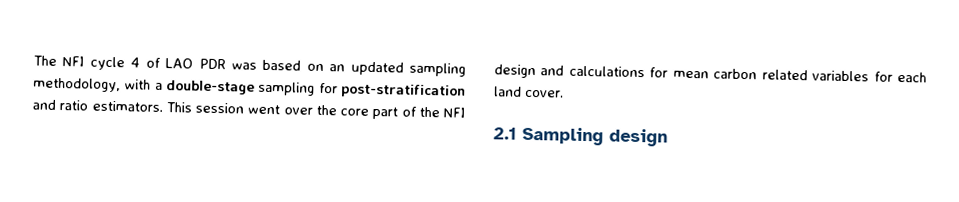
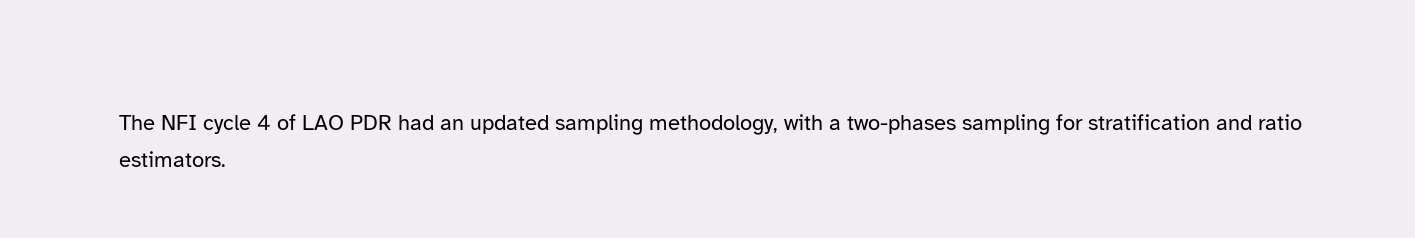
- The NFI cycle 4 of LAO PDR was based on an updated sampling methodology, with a double-stage sampling for post-stratification and ratio estimators. This session went over the core part of the NFI design and calculations for mean carbon related variables for each land cover.
- 2.1 Sampling design
+ The NFI cycle 4 of LAO PDR had an updated sampling methodology, with a two-phases sampling for stratification and ratio estimators.

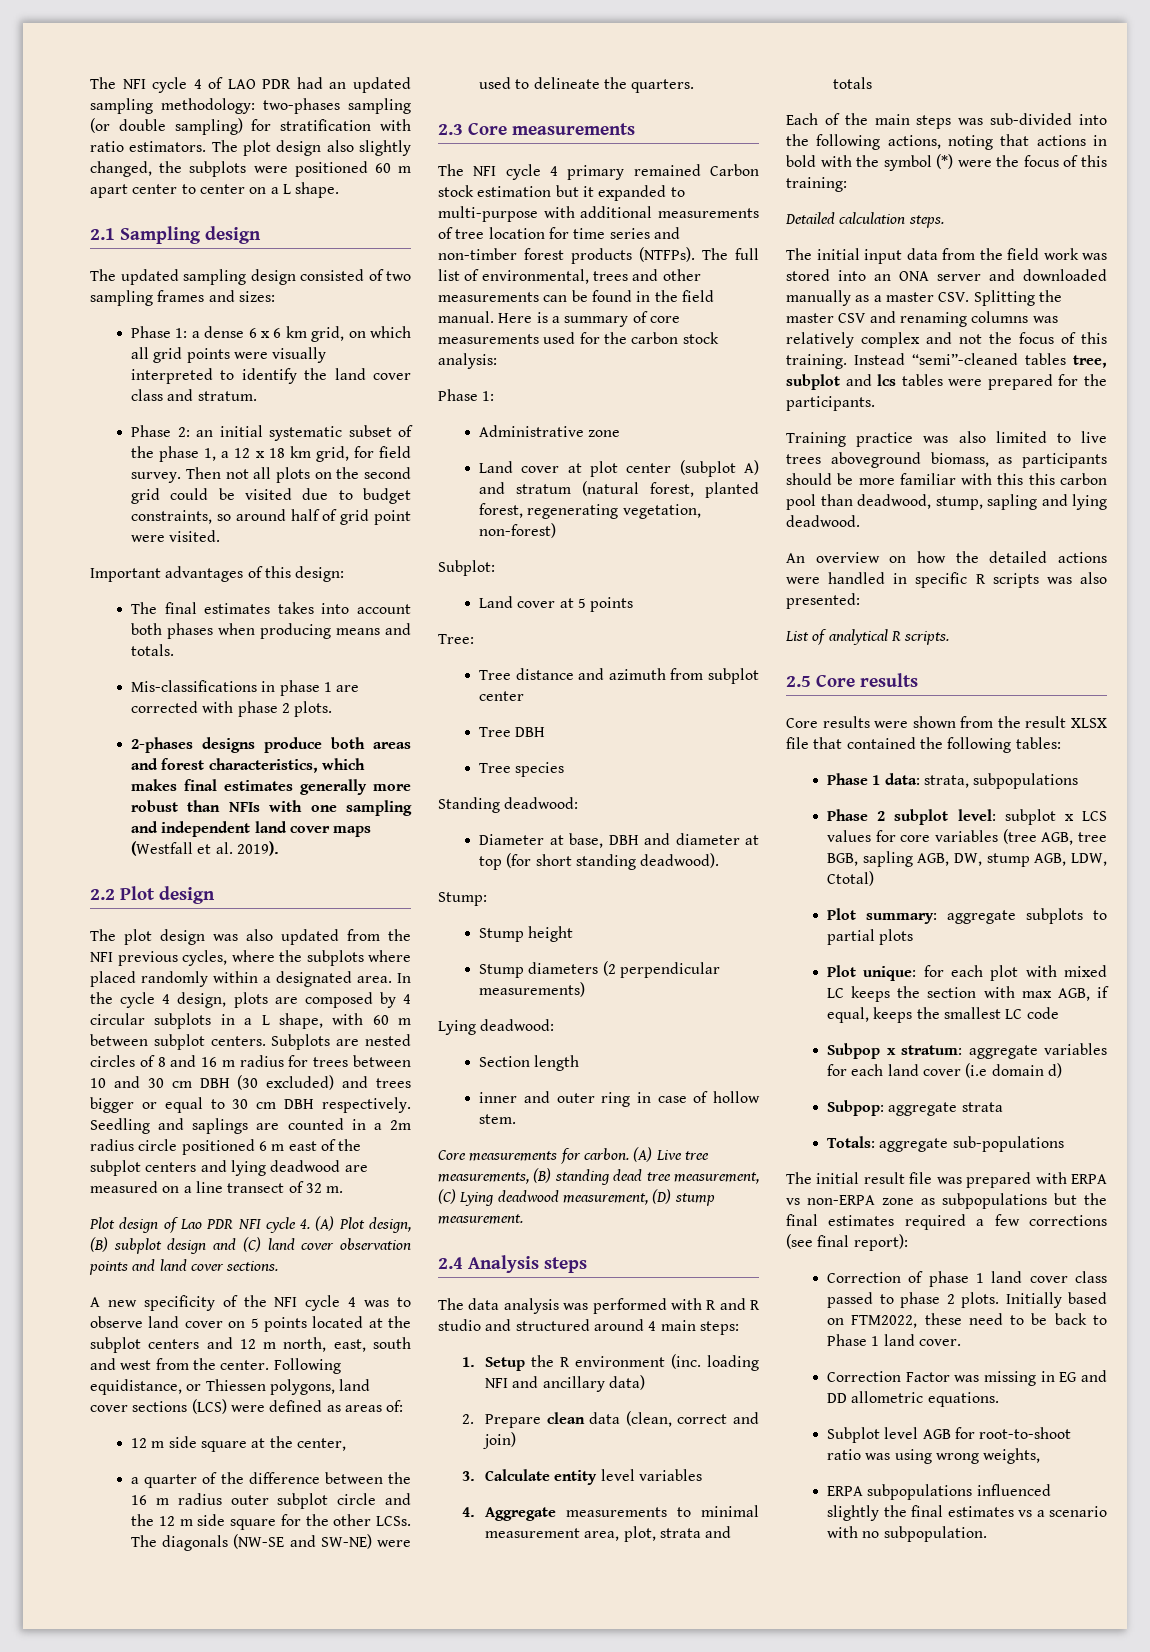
- The NFI cycle 4 of LAO PDR had an updated sampling methodology, with a two-phases sampling for stratification and ratio estimators.
+ The NFI cycle 4 of LAO PDR had an updated sampling methodology: two-phases sampling (or double sampling) for stratification with ratio estimators.
+ The plot design also slightly changed, the subplots were positioned 60 m apart center to center on a L shape.
+ 2.1 Sampling design
+ The updated sampling design consisted of two sampling frames and sizes:
+ Phase 1: a dense 6 x 6 km grid, on which all grid points were visually interpreted to identify the land cover class and stratum.
+ Phase 2: an initial systematic subset of the phase 1, a 12 x 18 km grid, for field survey. Then not all plots on the second grid could be visited due to budget constraints, so around half of grid point were visited.
+ Important advantages of this design:
+ The final estimates takes into account both phases when producing means and totals.
+ Mis-classifications in phase 1 are corrected with phase 2 plots.
+ 2-phases designs produce both areas and forest characteristics, which makes final estimates generally more robust than NFIs with one sampling and independent land cover maps (Westfall et al. 2019).
+ 2.2 Plot design
+ The plot design was also updated from the NFI previous cycles, where the subplots where placed randomly within a designated area. In the cycle 4 design, plots are composed by 4 circular subplots in a L shape, with 60 m between subplot centers. Subplots are nested circles of 8 and 16 m radius for trees between 10 and 30 cm DBH (30 excluded) and trees bigger or equal to 30 cm DBH respectively. Seedling and saplings are counted in a 2m radius circle positioned 6 m east of the subplot centers and lying deadwood are measured on a line transect of 32 m.
+ Plot design of Lao PDR NFI cycle 4. (A) Plot design, (B) subplot design and (C) land cover observation points and land cover sections.
+ A new specificity of the NFI cycle 4 was to observe land cover on 5 points located at the subplot centers and 12 m north, east, south and west from the center. Following equidistance, or Thiessen polygons, land cover sections (LCS) were defined as areas of:
+ 12 m side square at the center,
+ a quarter of the difference between the 16 m radius outer subplot circle and the 12 m side square for the other LCSs. The diagonals (NW-SE and SW-NE) were used to delineate the quarters.
+ 2.3 Core measurements
+ The NFI cycle 4 primary remained Carbon stock estimation but it expanded to multi-purpose with additional measurements of tree location for time series and non-timber forest products (NTFPs). The full list of environmental, trees and other measurements can be found in the field manual. Here is a summary of core measurements used for the carbon stock analysis:
+ Phase 1:
+ Administrative zone
+ Land cover at plot center (subplot A) and stratum (natural forest, planted forest, regenerating vegetation, non-forest)
+ Subplot:
+ Land cover at 5 points
+ Tree:
+ Tree distance and azimuth from subplot center
+ Tree DBH
+ Tree species
+ Standing deadwood:
+ Diameter at base, DBH and diameter at top (for short standing deadwood).
+ Stump:
+ Stump height
+ Stump diameters (2 perpendicular measurements)
+ Lying deadwood:
+ Section length
+ inner and outer ring in case of hollow stem.
+ Core measurements for carbon. (A) Live tree measurements, (B) standing dead tree measurement, (C) Lying deadwood measurement, (D) stump measurement.
+ 2.4 Analysis steps
+ The data analysis was performed with R and R studio and structured around 4 main steps:
+ 1. Setup the R environment (inc. loading NFI and ancillary data)
+ 2. Prepare clean data (clean, correct and join)
+ 3. Calculate entity level variables
+ 4. Aggregate measurements to minimal measurement area, plot, strata and totals
+ Each of the main steps was sub-divided into the following actions, noting that actions in bold with the symbol (*) were the focus of this training:
+ Detailed calculation steps.
+ The initial input data from the field work was stored into an ONA server and downloaded manually as a master CSV. Splitting the master CSV and renaming columns was relatively complex and not the focus of this training. Instead “semi”-cleaned tables tree, subplot and lcs tables were prepared for the participants.
+ Training practice was also limited to live trees aboveground biomass, as participants should be more familiar with this this carbon pool than deadwood, stump, sapling and lying deadwood.
+ An overview on how the detailed actions were handled in specific R scripts was also presented:
+ List of analytical R scripts.
+ 2.5 Core results
+ Core results were shown from the result XLSX file that contained the following tables:
+ Phase 1 data: strata, subpopulations
+ Phase 2 subplot level: subplot x LCS values for core variables (tree AGB, tree BGB, sapling AGB, DW, stump AGB, LDW, Ctotal)
+ Plot summary: aggregate subplots to partial plots
+ Plot unique: for each plot with mixed LC keeps the section with max AGB, if equal, keeps the smallest LC code
+ Subpop x stratum: aggregate variables for each land cover (i.e domain d)
+ Subpop: aggregate strata
+ Totals: aggregate sub-populations
+ The initial result file was prepared with ERPA vs non-ERPA zone as subpopulations but the final estimates required a few corrections (see final report):
+ Correction of phase 1 land cover class passed to phase 2 plots. Initially based on FTM2022, these need to be back to Phase 1 land cover.
+ Correction Factor was missing in EG and DD allometric equations.
+ Subplot level AGB for root-to-shoot ratio was using wrong weights,
+ ERPA subpopulations influenced slightly the final estimates vs a scenario with no subpopulation.

